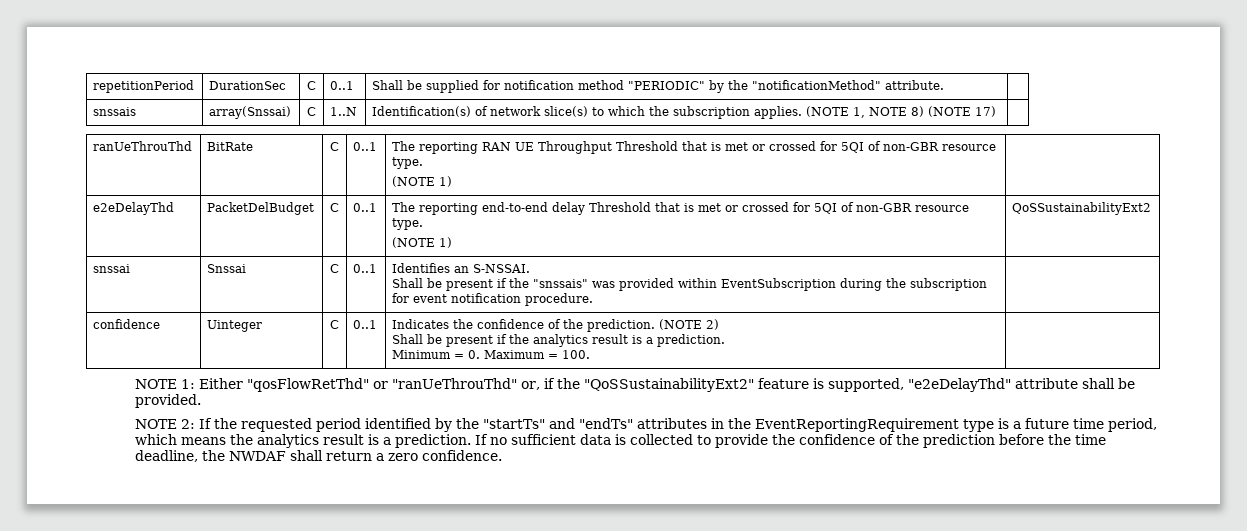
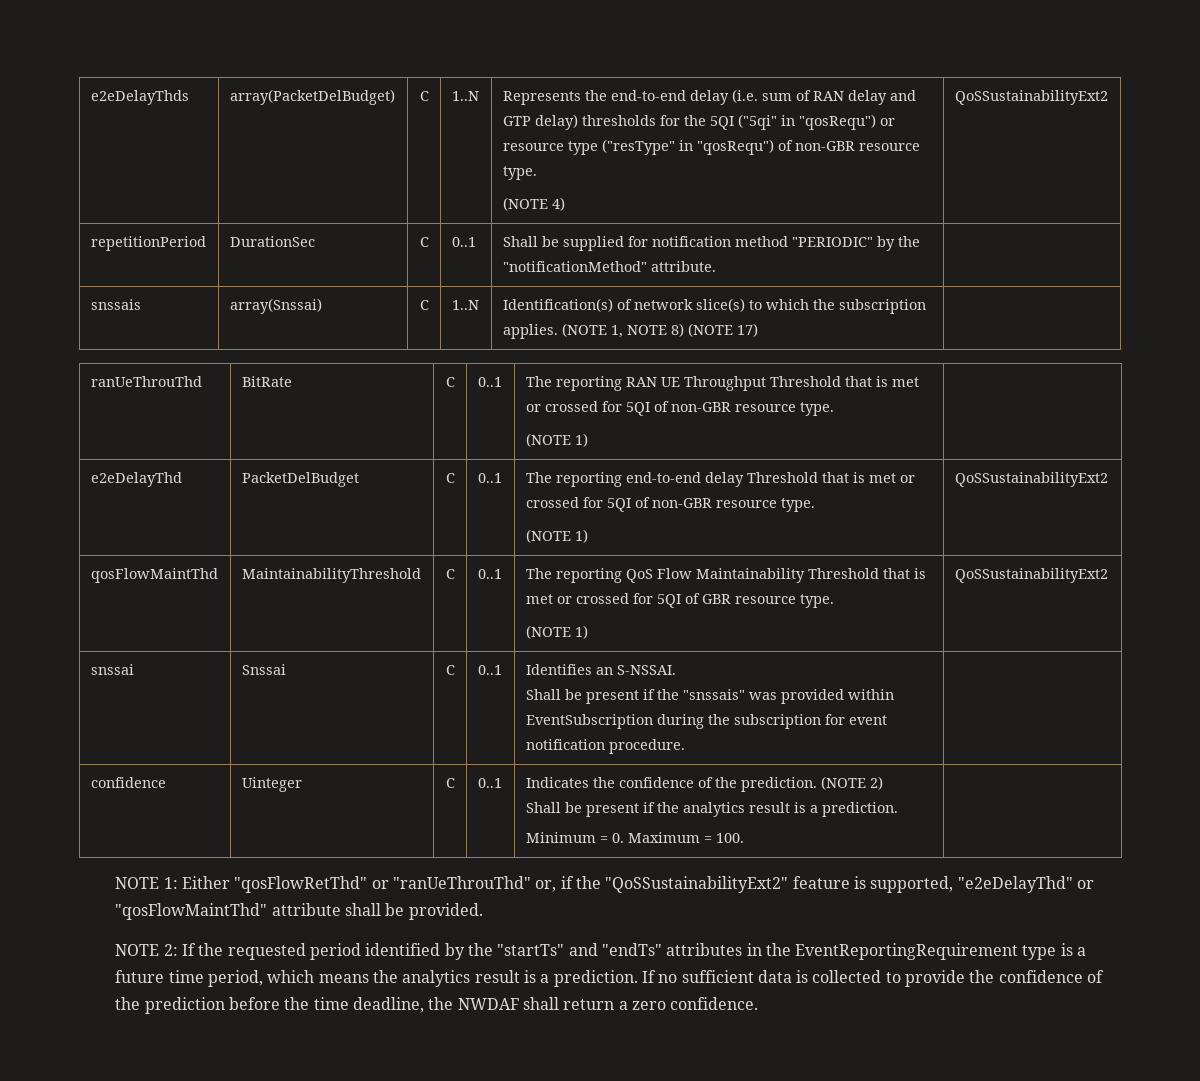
+ e2eDelayThds | array(PacketDelBudget) | C | 1..N | Represents the end-to-end delay (i.e. sum of RAN delay and GTP delay) thresholds for the 5QI ("5qi" in "qosRequ") or resource type ("resType" in "qosRequ") of non-GBR resource type.
+ (NOTE 4) | QoSSustainabilityExt2
+ qosFlowMaintThd | MaintainabilityThreshold | C | 0..1 | The reporting QoS Flow Maintainability Threshold that is met or crossed for 5QI of GBR resource type.
+ (NOTE 1) | QoSSustainabilityExt2
- NOTE 1: Either "qosFlowRetThd" or "ranUeThrouThd" or, if the "QoSSustainabilityExt2" feature is supported, "e2eDelayThd" attribute shall be provided.
+ NOTE 1: Either "qosFlowRetThd" or "ranUeThrouThd" or, if the "QoSSustainabilityExt2" feature is supported, "e2eDelayThd" or "qosFlowMaintThd" attribute shall be provided.

